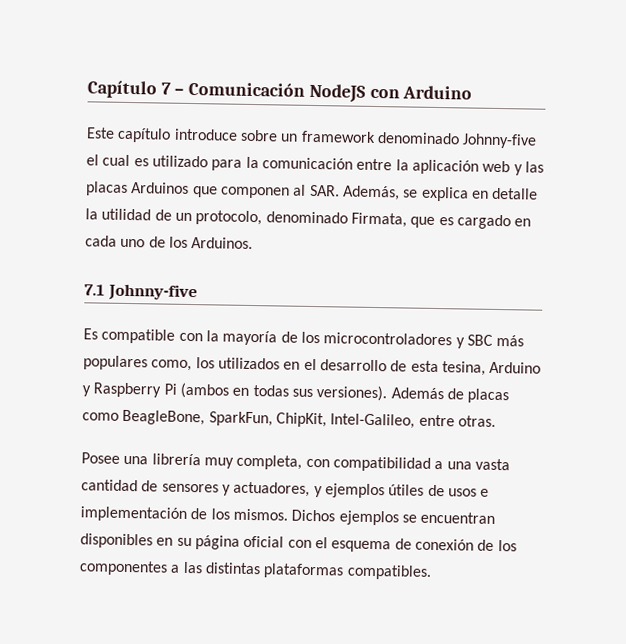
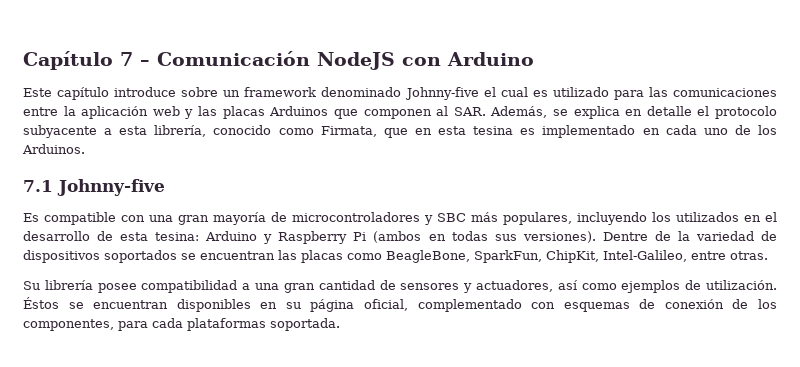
- Este capítulo introduce sobre un framework denominado Johnny-five el cual es utilizado para la comunicación entre la aplicación web y las placas Arduinos que componen al SAR. Además, se explica en detalle la utilidad de un protocolo, denominado Firmata, que es cargado en cada uno de los Arduinos.
+ Este capítulo introduce sobre un framework denominado Johnny-five el cual es utilizado para las comunicaciones entre la aplicación web y las placas Arduinos que componen al SAR. Además, se explica en detalle el protocolo subyacente a esta librería, conocido como Firmata, que en esta tesina es implementado en cada uno de los Arduinos.
- Es compatible con la mayoría de los microcontroladores y SBC más populares como, los utilizados en el desarrollo de esta tesina, Arduino y Raspberry Pi (ambos en todas sus versiones).
+ Es compatible con una gran mayoría de microcontroladores y SBC más populares, incluyendo los utilizados en el desarrollo de esta tesina: Arduino y Raspberry Pi (ambos en todas sus versiones).
- Además de placas como BeagleBone, SparkFun, ChipKit, Intel-Galileo, entre otras.
+ Dentre de la variedad de dispositivos soportados se encuentran las placas como BeagleBone, SparkFun, ChipKit, Intel-Galileo, entre otras.
- Posee una librería muy completa, con compatibilidad a una vasta cantidad de sensores y actuadores, y ejemplos útiles de usos e implementación de los mismos. Dichos ejemplos se encuentran disponibles en su página oficial con el esquema de conexión de los componentes a las distintas plataformas compatibles.
+ Su librería posee compatibilidad a una gran cantidad de sensores y actuadores, así como ejemplos de utilización. Éstos se encuentran disponibles en su página oficial, complementado con esquemas de conexión de los componentes, para cada plataformas soportada.

